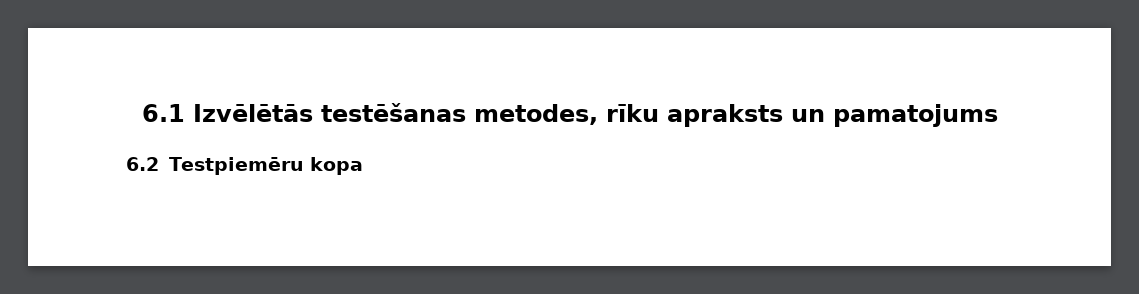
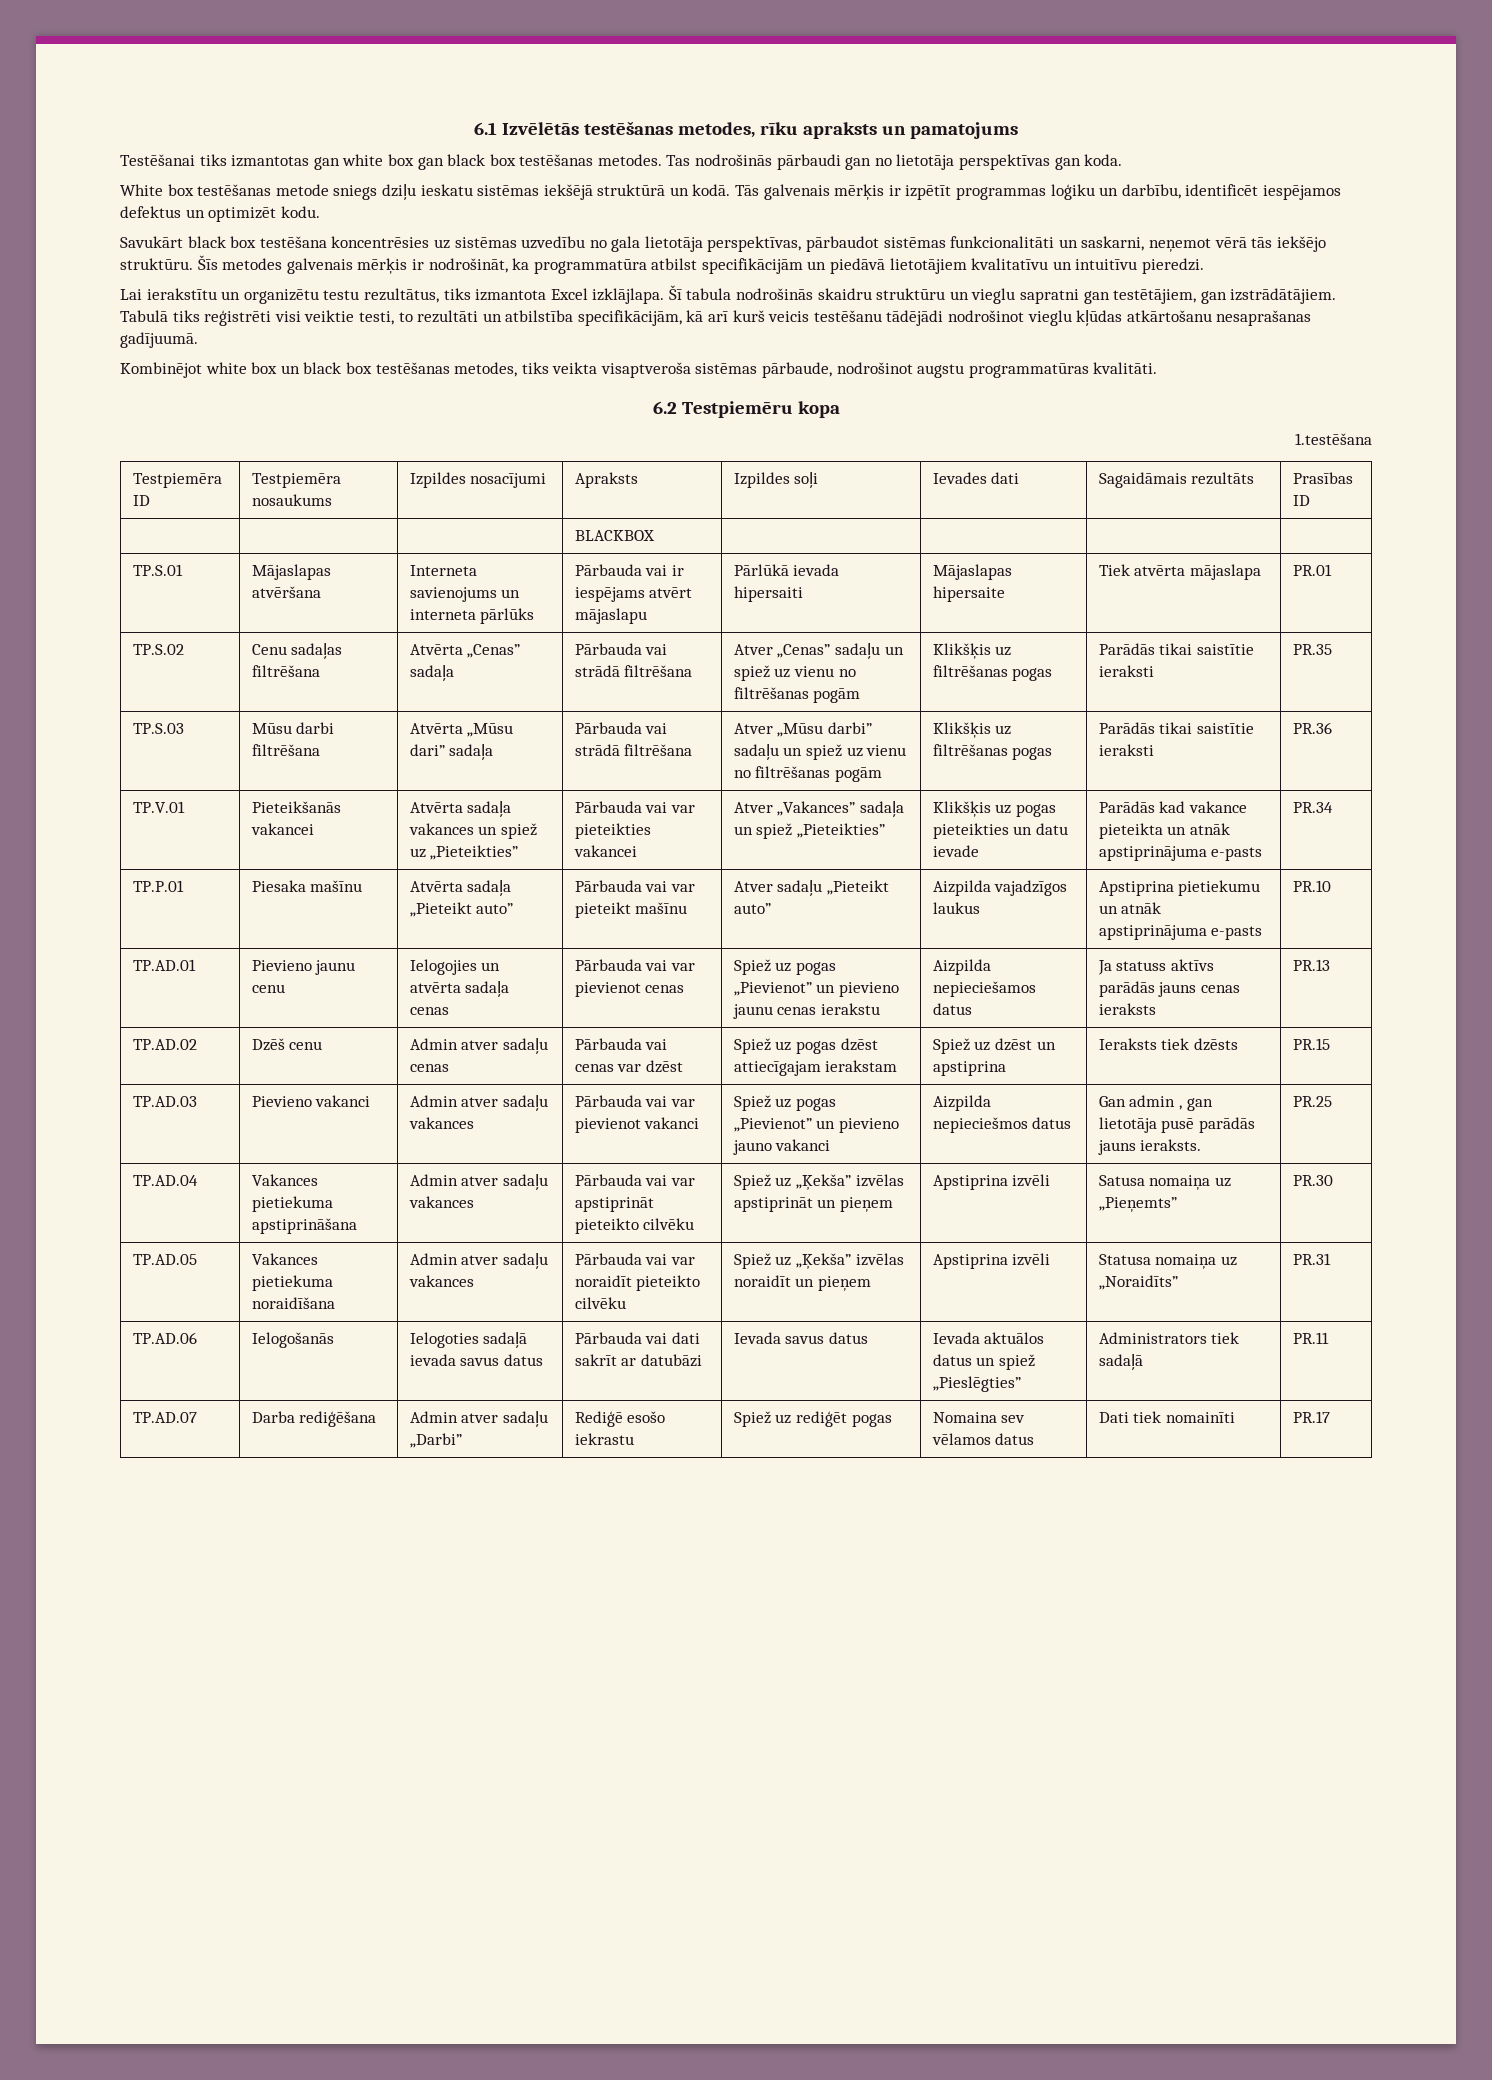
+ Testēšanai tiks izmantotas gan white box gan black box testēšanas metodes. Tas nodrošinās pārbaudi gan no lietotāja perspektīvas gan koda.
+ White box testēšanas metode sniegs dziļu ieskatu sistēmas iekšējā struktūrā un kodā. Tās galvenais mērķis ir izpētīt programmas loģiku un darbību, identificēt iespējamos defektus un optimizēt kodu.
+ Savukārt black box testēšana koncentrēsies uz sistēmas uzvedību no gala lietotāja perspektīvas, pārbaudot sistēmas funkcionalitāti un saskarni, neņemot vērā tās iekšējo struktūru. Šīs metodes galvenais mērķis ir nodrošināt, ka programmatūra atbilst specifikācijām un piedāvā lietotājiem kvalitatīvu un intuitīvu pieredzi.
+ Lai ierakstītu un organizētu testu rezultātus, tiks izmantota Excel izklājlapa. Šī tabula nodrošinās skaidru struktūru un vieglu sapratni gan testētājiem, gan izstrādātājiem. Tabulā tiks reģistrēti visi veiktie testi, to rezultāti un atbilstība specifikācijām, kā arī kurš veicis testēšanu tādējādi nodrošinot vieglu kļūdas atkārtošanu nesaprašanas gadījuumā.
+ Kombinējot white box un black box testēšanas metodes, tiks veikta visaptveroša sistēmas pārbaude, nodrošinot augstu programmatūras kvalitāti.
  6.2 Testpiemēru kopa
+ 1.testēšana
+ Testpiemēra ID | Testpiemēra nosaukums | Izpildes nosacījumi | Apraksts | Izpildes soļi | Ievades dati | Sagaidāmais rezultāts | Prasības ID
+ | | | BLACKBOX | | | |
+ TP.S.01 | Mājaslapas atvēršana | Interneta savienojums un interneta pārlūks | Pārbauda vai ir iespējams atvērt mājaslapu | Pārlūkā ievada hipersaiti | Mājaslapas hipersaite | Tiek atvērta mājaslapa | PR.01
+ TP.S.02 | Cenu sadaļas filtrēšana | Atvērta „Cenas” sadaļa | Pārbauda vai strādā filtrēšana | Atver „Cenas” sadaļu un spiež uz vienu no filtrēšanas pogām | Klikšķis uz filtrēšanas pogas | Parādās tikai saistītie ieraksti | PR.35
+ TP.S.03 | Mūsu darbi filtrēšana | Atvērta „Mūsu dari” sadaļa | Pārbauda vai strādā filtrēšana | Atver „Mūsu darbi” sadaļu un spiež uz vienu no filtrēšanas pogām | Klikšķis uz filtrēšanas pogas | Parādās tikai saistītie ieraksti | PR.36
+ TP.V.01 | Pieteikšanās vakancei | Atvērta sadaļa vakances un spiež uz „Pieteikties” | Pārbauda vai var pieteikties vakancei | Atver „Vakances” sadaļa un spiež „Pieteikties” | Klikšķis uz pogas pieteikties un datu ievade | Parādās kad vakance pieteikta un atnāk apstiprinājuma e-pasts | PR.34
+ TP.P.01 | Piesaka mašīnu | Atvērta sadaļa „Pieteikt auto” | Pārbauda vai var pieteikt mašīnu | Atver sadaļu „Pieteikt auto” | Aizpilda vajadzīgos laukus | Apstiprina pietiekumu un atnāk apstiprinājuma e-pasts | PR.10
+ TP.AD.01 | Pievieno jaunu cenu | Ielogojies un atvērta sadaļa cenas | Pārbauda vai var pievienot cenas | Spiež uz pogas „Pievienot” un pievieno jaunu cenas ierakstu | Aizpilda nepieciešamos datus | Ja statuss aktīvs parādās jauns cenas ieraksts | PR.13
+ TP.AD.02 | Dzēš cenu | Admin atver sadaļu cenas | Pārbauda vai cenas var dzēst | Spiež uz pogas dzēst attiecīgajam ierakstam | Spiež uz dzēst un apstiprina | Ieraksts tiek dzēsts | PR.15
+ TP.AD.03 | Pievieno vakanci | Admin atver sadaļu vakances | Pārbauda vai var pievienot vakanci | Spiež uz pogas „Pievienot” un pievieno jauno vakanci | Aizpilda nepieciešmos datus | Gan admin , gan lietotāja pusē parādās jauns ieraksts. | PR.25
+ TP.AD.04 | Vakances pietiekuma apstiprināšana | Admin atver sadaļu vakances | Pārbauda vai var apstiprināt pieteikto cilvēku | Spiež uz „Ķekša” izvēlas apstiprināt un pieņem | Apstiprina izvēli | Satusa nomaiņa uz „Pieņemts” | PR.30
+ TP.AD.05 | Vakances pietiekuma noraidīšana | Admin atver sadaļu vakances | Pārbauda vai var noraidīt pieteikto cilvēku | Spiež uz „Ķekša” izvēlas noraidīt un pieņem | Apstiprina izvēli | Statusa nomaiņa uz „Noraidīts” | PR.31
+ TP.AD.06 | Ielogošanās | Ielogoties sadaļā ievada savus datus | Pārbauda vai dati sakrīt ar datubāzi | Ievada savus datus | Ievada aktuālos datus un spiež „Pieslēgties” | Administrators tiek sadaļā | PR.11
+ TP.AD.07 | Darba rediģēšana | Admin atver sadaļu „Darbi” | Rediģē esošo iekrastu | Spiež uz rediģēt pogas | Nomaina sev vēlamos datus | Dati tiek nomainīti | PR.17

